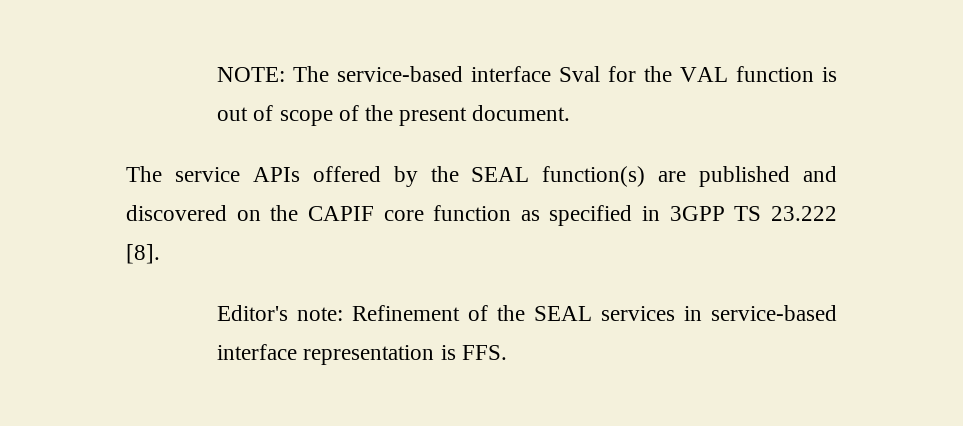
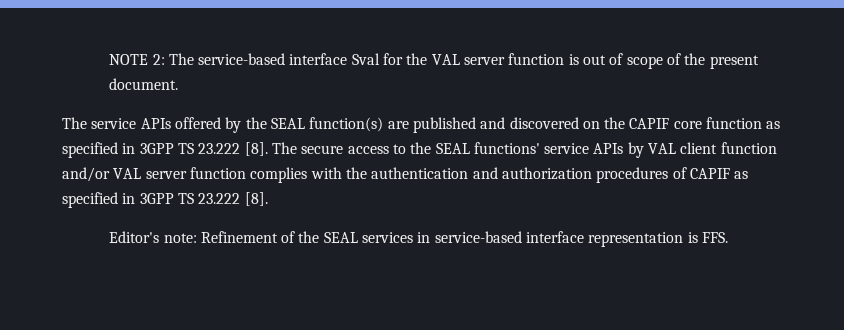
- NOTE: The service-based interface Sval for the VAL function is out of scope of the present document.
+ NOTE 2: The service-based interface Sval for the VAL server function is out of scope of the present document.
+ The secure access to the SEAL functions' service APIs by VAL client function and/or VAL server function complies with the authentication and authorization procedures of CAPIF as specified in 3GPP TS 23.222 [8].

